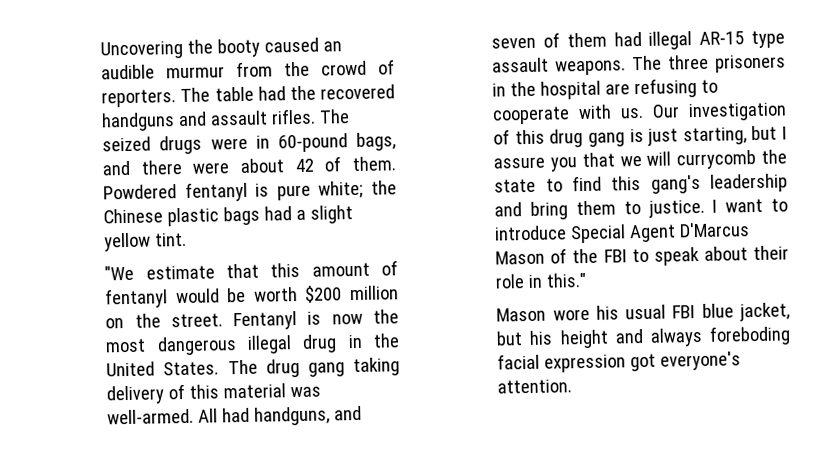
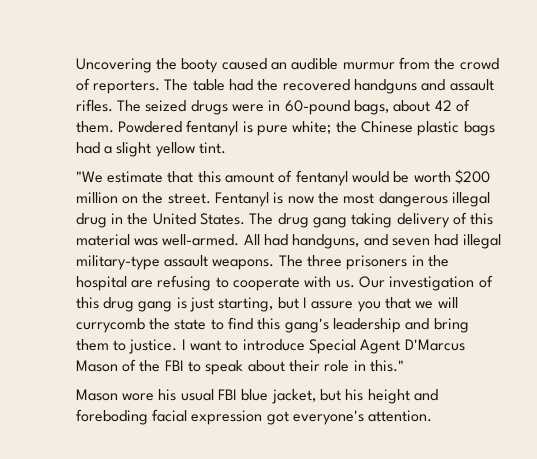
- The seized drugs were in 60-pound bags, and there were about 42 of them.
+ The seized drugs were in 60-pound bags, about 42 of them.
- All had handguns, and seven of them had illegal AR-15 type assault weapons.
+ All had handguns, and seven had illegal military-type assault weapons.
- Mason wore his usual FBI blue jacket, but his height and always foreboding facial expression got everyone's attention.
+ Mason wore his usual FBI blue jacket, but his height and foreboding facial expression got everyone's attention.

